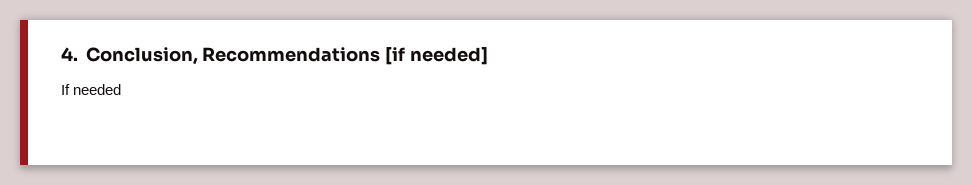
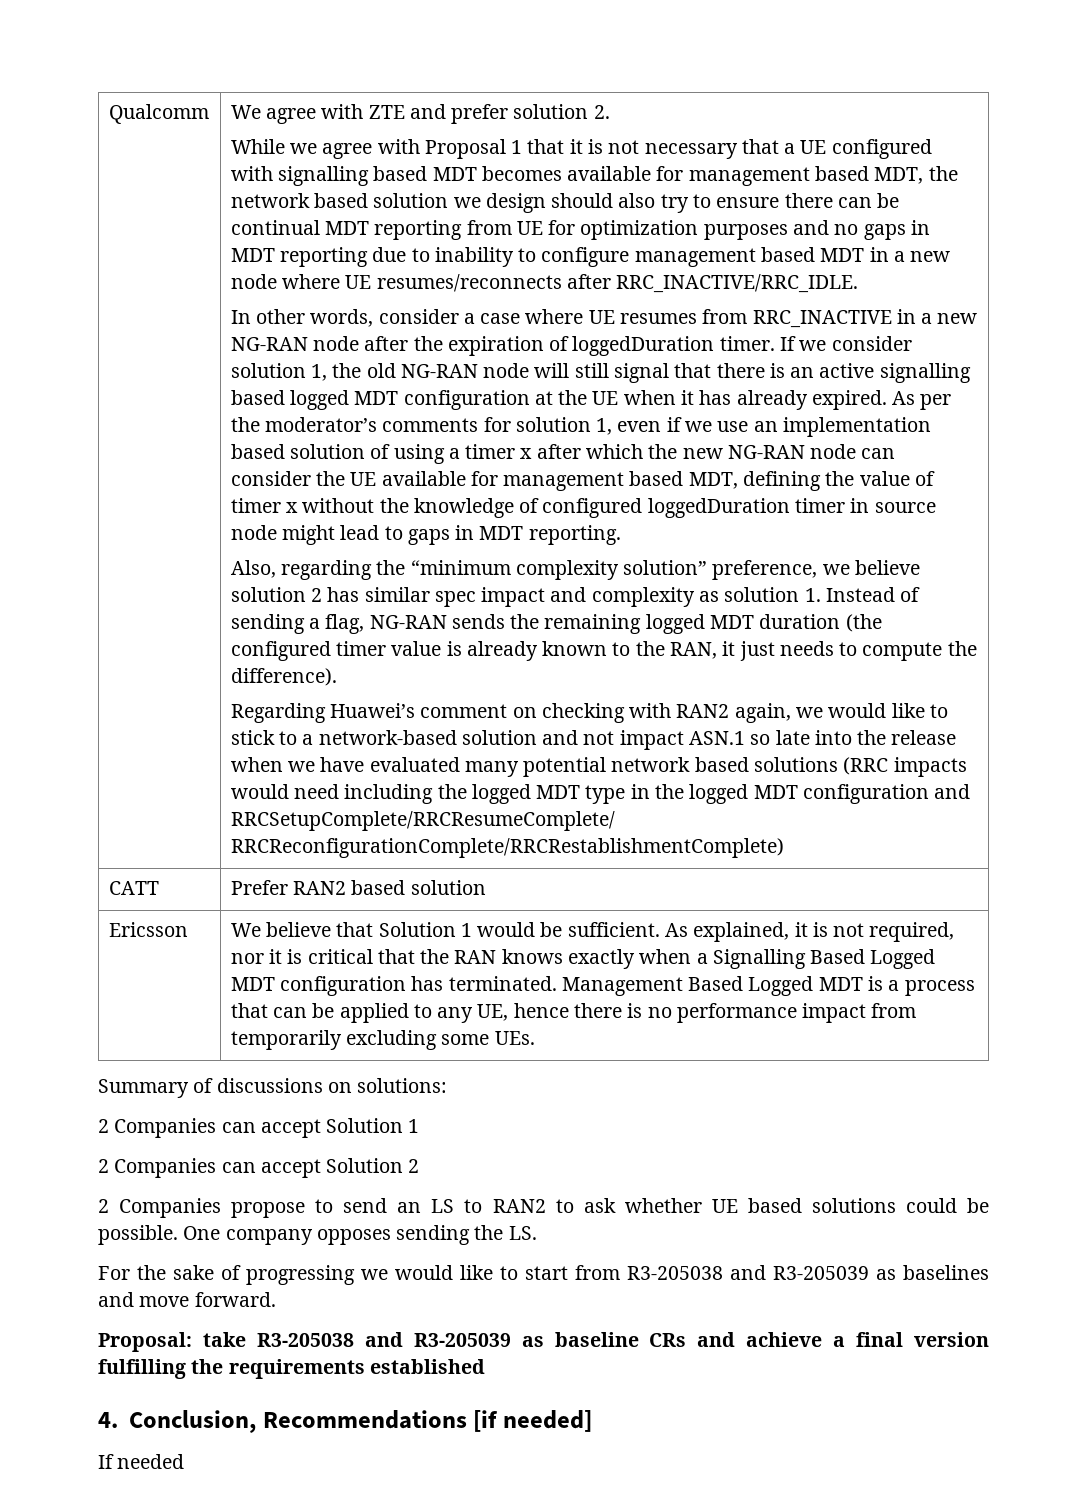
+ Qualcomm | We agree with ZTE and prefer solution 2.
+ While we agree with Proposal 1 that it is not necessary that a UE configured with signalling based MDT becomes available for management based MDT, the network based solution we design should also try to ensure there can be continual MDT reporting from UE for optimization purposes and no gaps in MDT reporting due to inability to configure management based MDT in a new node where UE resumes/reconnects after RRC_INACTIVE/RRC_IDLE.
+ In other words, consider a case where UE resumes from RRC_INACTIVE in a new NG-RAN node after the expiration of loggedDuration timer. If we consider solution 1, the old NG-RAN node will still signal that there is an active signalling based logged MDT configuration at the UE when it has already expired. As per the moderator’s comments for solution 1, even if we use an implementation based solution of using a timer x after which the new NG-RAN node can consider the UE available for management based MDT, defining the value of timer x without the knowledge of configured loggedDuration timer in source node might lead to gaps in MDT reporting.
+ Also, regarding the “minimum complexity solution” preference, we believe solution 2 has similar spec impact and complexity as solution 1. Instead of sending a flag, NG-RAN sends the remaining logged MDT duration (the configured timer value is already known to the RAN, it just needs to compute the difference).
+ Regarding Huawei’s comment on checking with RAN2 again, we would like to stick to a network-based solution and not impact ASN.1 so late into the release when we have evaluated many potential network based solutions (RRC impacts would need including the logged MDT type in the logged MDT configuration and RRCSetupComplete/RRCResumeComplete/ RRCReconfigurationComplete/RRCRestablishmentComplete)
+ CATT | Prefer RAN2 based solution
+ Ericsson | We believe that Solution 1 would be sufficient. As explained, it is not required, nor it is critical that the RAN knows exactly when a Signalling Based Logged MDT configuration has terminated. Management Based Logged MDT is a process that can be applied to any UE, hence there is no performance impact from temporarily excluding some UEs.
+ Summary of discussions on solutions:
+ 2 Companies can accept Solution 1
+ 2 Companies can accept Solution 2
+ 2 Companies propose to send an LS to RAN2 to ask whether UE based solutions could be possible. One company opposes sending the LS.
+ For the sake of progressing we would like to start from R3-205038 and R3-205039 as baselines and move forward.
+ Proposal: take R3-205038 and R3-205039 as baseline CRs and achieve a final version fulfilling the requirements established

